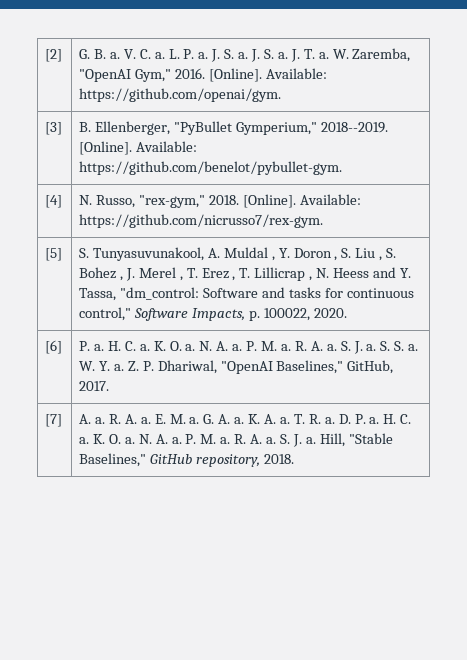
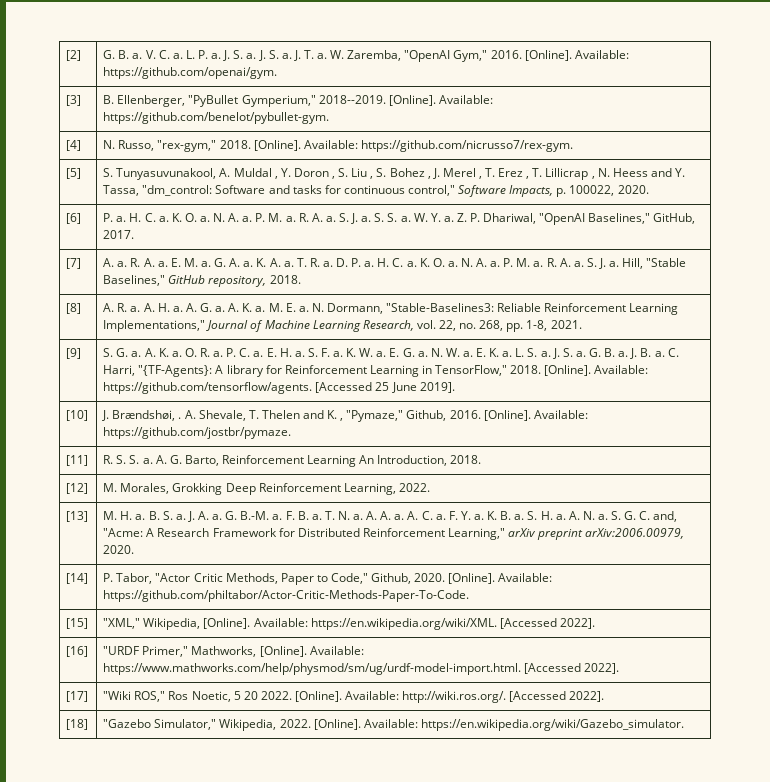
+ [8] | A. R. a. A. H. a. A. G. a. A. K. a. M. E. a. N. Dormann, "Stable-Baselines3: Reliable Reinforcement Learning Implementations," Journal of Machine Learning Research, vol. 22, no. 268, pp. 1-8, 2021.
+ [9] | S. G. a. A. K. a. O. R. a. P. C. a. E. H. a. S. F. a. K. W. a. E. G. a. N. W. a. E. K. a. L. S. a. J. S. a. G. B. a. J. B. a. C. Harri, "{TF-Agents}: A library for Reinforcement Learning in TensorFlow," 2018. [Online]. Available: https://github.com/tensorflow/agents. [Accessed 25 June 2019].
+ [10] | J. Brændshøi, . A. Shevale, T. Thelen and K. , "Pymaze," Github, 2016. [Online]. Available: https://github.com/jostbr/pymaze.
+ [11] | R. S. S. a. A. G. Barto, Reinforcement Learning An Introduction, 2018.
+ [12] | M. Morales, Grokking Deep Reinforcement Learning, 2022.
+ [13] | M. H. a. B. S. a. J. A. a. G. B.-M. a. F. B. a. T. N. a. A. A. a. A. C. a. F. Y. a. K. B. a. S. H. a. A. N. a. S. G. C. and, "Acme: A Research Framework for Distributed Reinforcement Learning," arXiv preprint arXiv:2006.00979, 2020.
+ [14] | P. Tabor, "Actor Critic Methods, Paper to Code," Github, 2020. [Online]. Available: https://github.com/philtabor/Actor-Critic-Methods-Paper-To-Code.
+ [15] | "XML," Wikipedia, [Online]. Available: https://en.wikipedia.org/wiki/XML. [Accessed 2022].
+ [16] | "URDF Primer," Mathworks, [Online]. Available: https://www.mathworks.com/help/physmod/sm/ug/urdf-model-import.html. [Accessed 2022].
+ [17] | "Wiki ROS," Ros Noetic, 5 20 2022. [Online]. Available: http://wiki.ros.org/. [Accessed 2022].
+ [18] | "Gazebo Simulator," Wikipedia, 2022. [Online]. Available: https://en.wikipedia.org/wiki/Gazebo_simulator.

